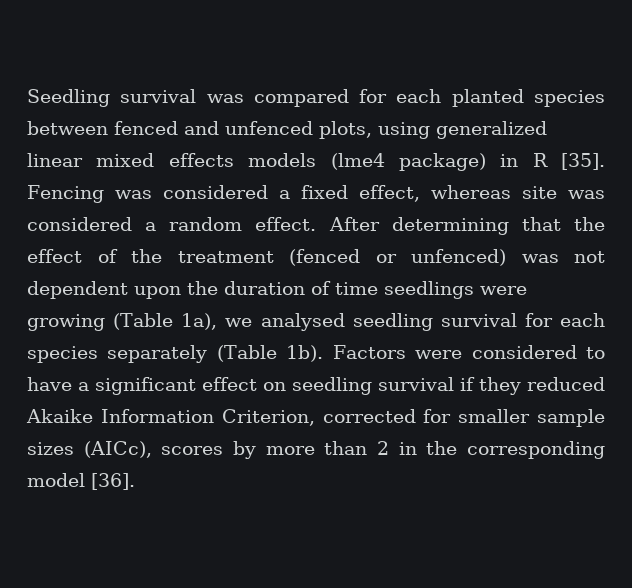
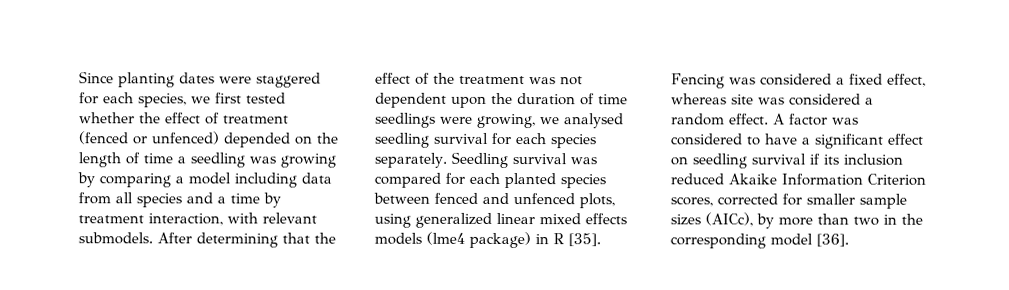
+ Since planting dates were staggered for each species, we first tested whether the effect of treatment (fenced or unfenced) depended on the length of time a seedling was growing by comparing a model including data from all species and a time by treatment interaction, with relevant submodels. After determining that the effect of the treatment was not dependent upon the duration of time seedlings were growing, we analysed seedling survival for each species separately.
- After determining that the effect of the treatment (fenced or unfenced) was not dependent upon the duration of time seedlings were growing (Table 1a), we analysed seedling survival for each species separately (Table 1b). Factors were considered to have a significant effect on seedling survival if they reduced Akaike Information Criterion, corrected for smaller sample sizes (AICc), scores by more than 2 in the corresponding model [36].
+ A factor was considered to have a significant effect on seedling survival if its inclusion reduced Akaike Information Criterion scores, corrected for smaller sample sizes (AICc), by more than two in the corresponding model [36].

